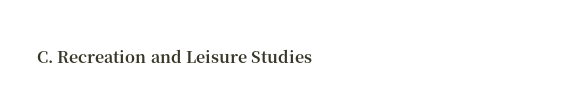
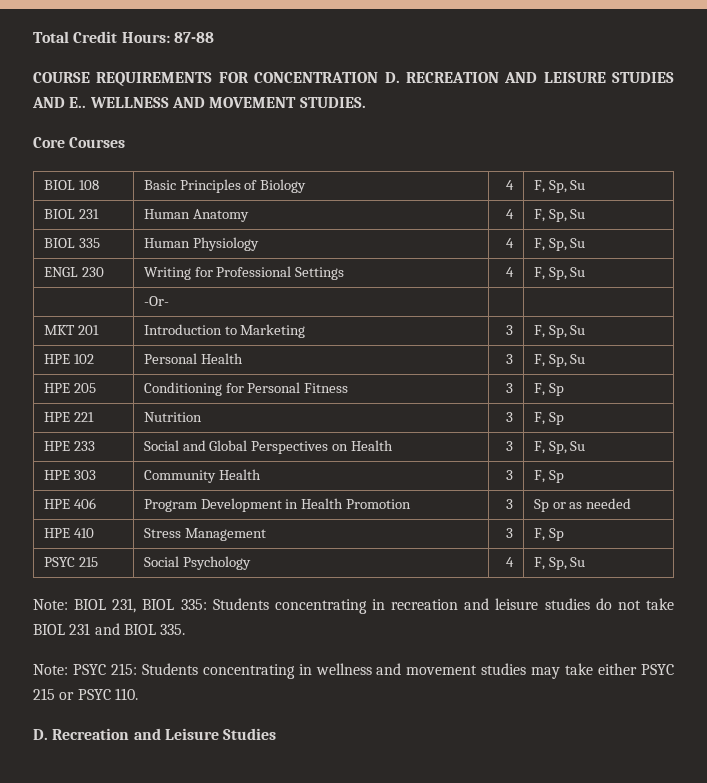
- C. Recreation and Leisure Studies
+ Total Credit Hours: 87-88
+ COURSE REQUIREMENTS FOR CONCENTRATION D. RECREATION AND LEISURE STUDIES AND E.. WELLNESS AND MOVEMENT STUDIES.
+ Core Courses
+ BIOL 108 | Basic Principles of Biology | 4 | F, Sp, Su
+ BIOL 231 | Human Anatomy | 4 | F, Sp, Su
+ BIOL 335 | Human Physiology | 4 | F, Sp, Su
+ ENGL 230 | Writing for Professional Settings | 4 | F, Sp, Su
+ | -Or- | |
+ MKT 201 | Introduction to Marketing | 3 | F, Sp, Su
+ HPE 102 | Personal Health | 3 | F, Sp, Su
+ HPE 205 | Conditioning for Personal Fitness | 3 | F, Sp
+ HPE 221 | Nutrition | 3 | F, Sp
+ HPE 233 | Social and Global Perspectives on Health | 3 | F, Sp, Su
+ HPE 303 | Community Health | 3 | F, Sp
+ HPE 406 | Program Development in Health Promotion | 3 | Sp or as needed
+ HPE 410 | Stress Management | 3 | F, Sp
+ PSYC 215 | Social Psychology | 4 | F, Sp, Su
+ Note: BIOL 231, BIOL 335: Students concentrating in recreation and leisure studies do not take BIOL 231 and BIOL 335.
+ Note: PSYC 215: Students concentrating in wellness and movement studies may take either PSYC 215 or PSYC 110.
+ D. Recreation and Leisure Studies

